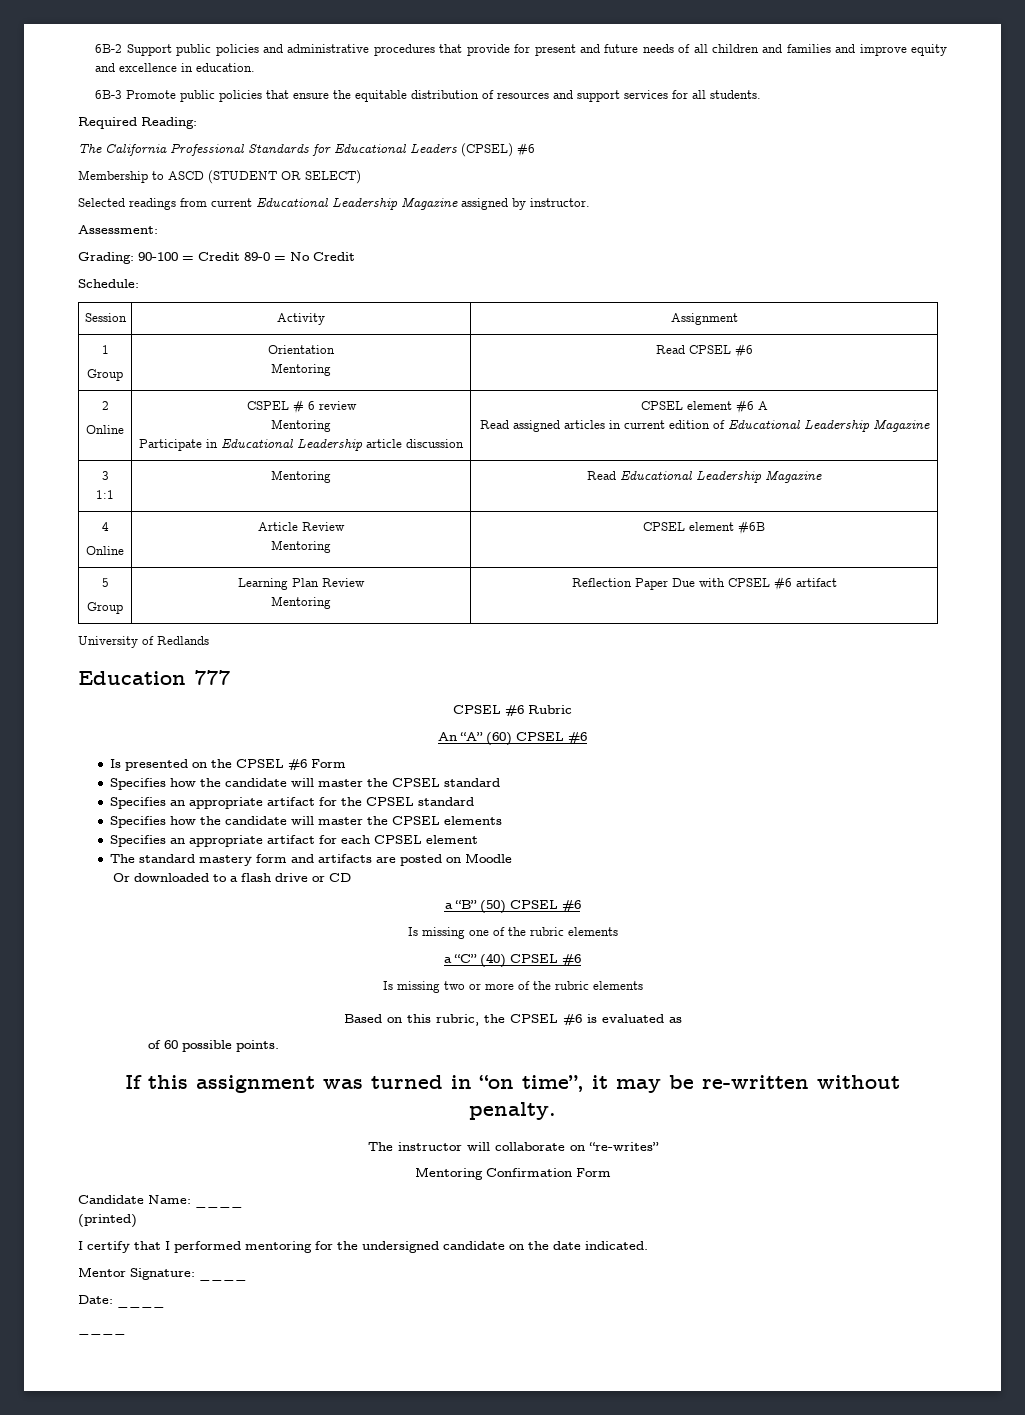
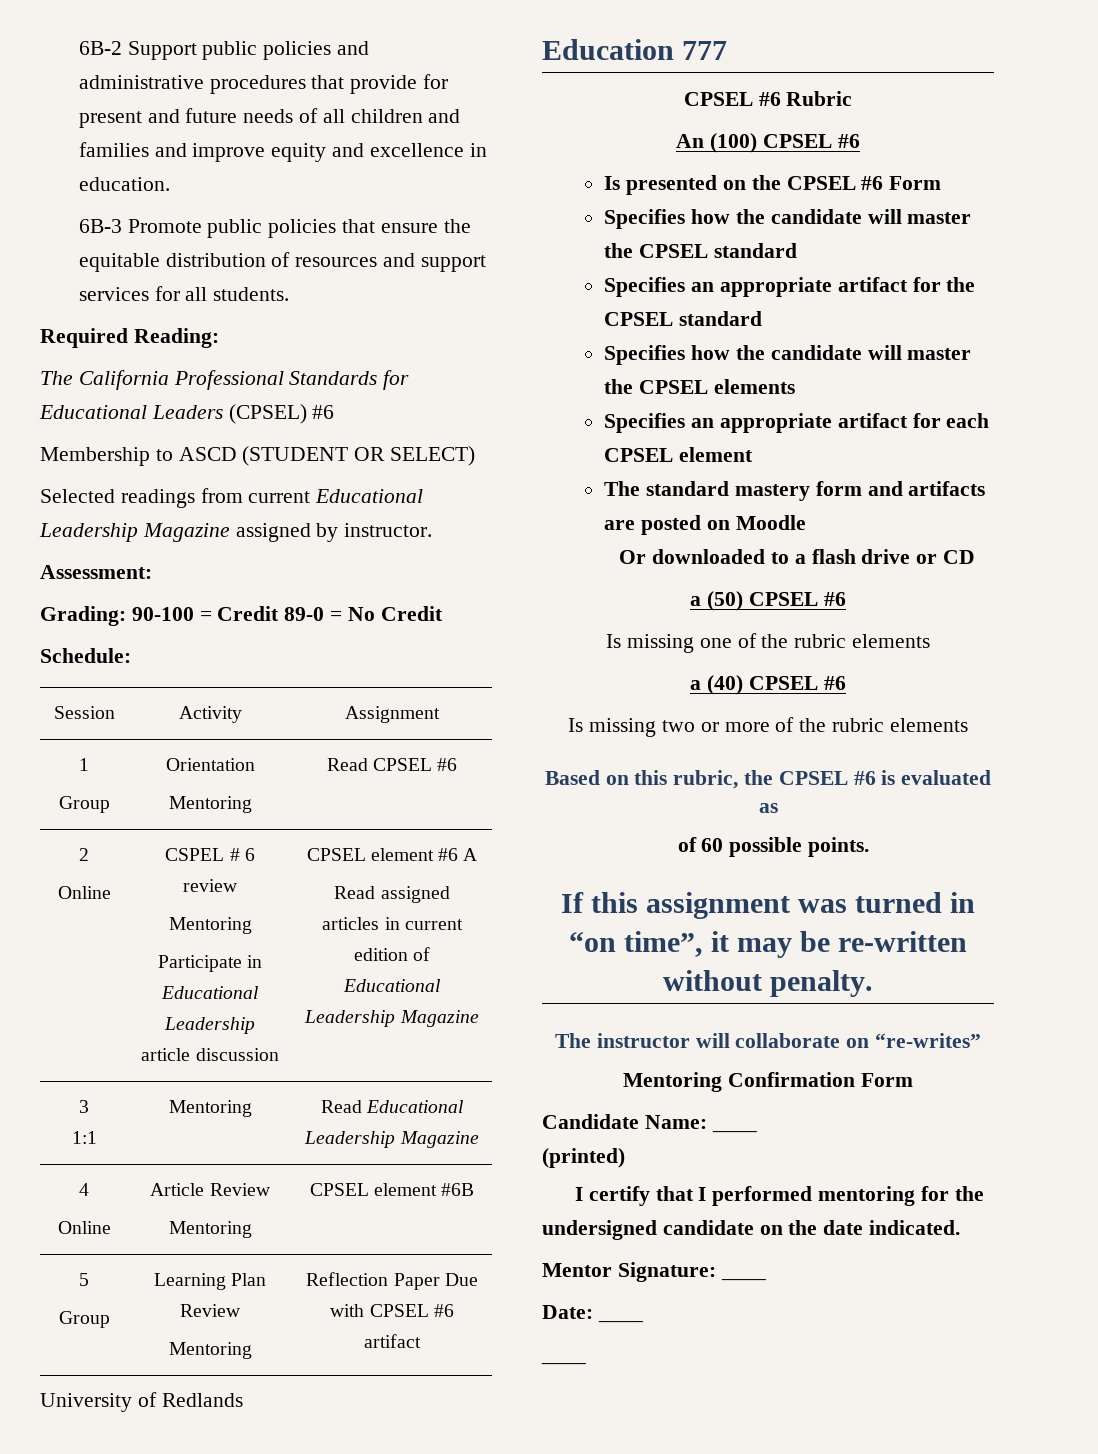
- An “A” (60) CPSEL #6
+ An (100) CPSEL #6
- a “B” (50) CPSEL #6
+ a (50) CPSEL #6
- a “C” (40) CPSEL #6
+ a (40) CPSEL #6

